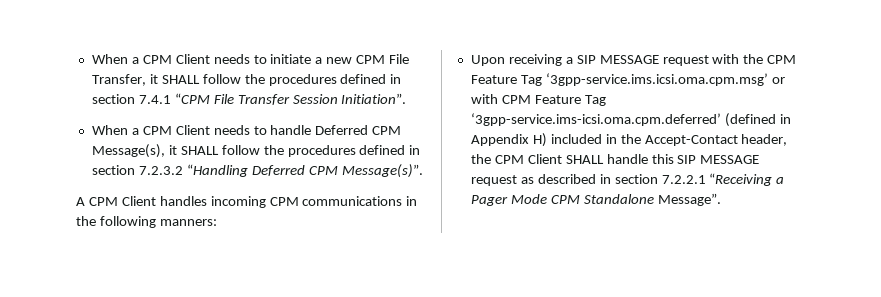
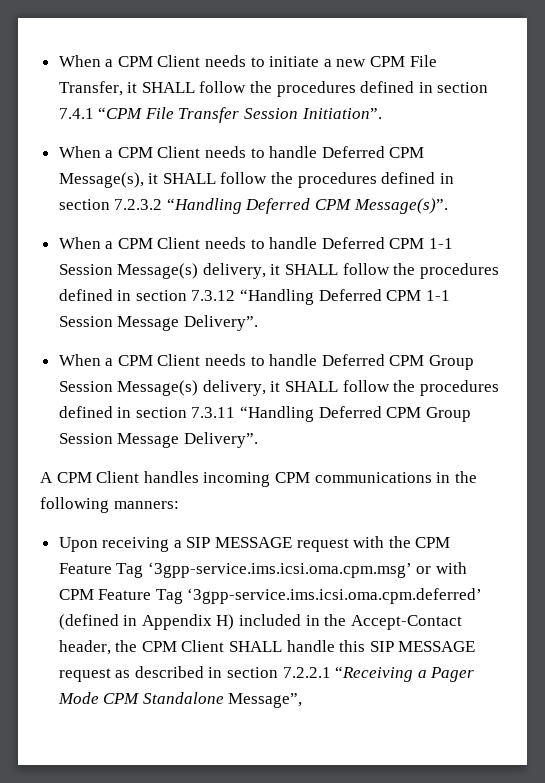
+ When a CPM Client needs to handle Deferred CPM 1-1 Session Message(s) delivery, it SHALL follow the procedures defined in section 7.3.12 “Handling Deferred CPM 1-1 Session Message Delivery”.
+ When a CPM Client needs to handle Deferred CPM Group Session Message(s) delivery, it SHALL follow the procedures defined in section 7.3.11 “Handling Deferred CPM Group Session Message Delivery”.
- Upon receiving a SIP MESSAGE request with the CPM Feature Tag ‘3gpp-service.ims.icsi.oma.cpm.msg’ or with CPM Feature Tag ‘3gpp-service.ims-icsi.oma.cpm.deferred’ (defined in Appendix H) included in the Accept-Contact header, the CPM Client SHALL handle this SIP MESSAGE request as described in section 7.2.2.1 “Receiving a Pager Mode CPM Standalone Message”.
+ Upon receiving a SIP MESSAGE request with the CPM Feature Tag ‘3gpp-service.ims.icsi.oma.cpm.msg’ or with CPM Feature Tag ‘3gpp-service.ims.icsi.oma.cpm.deferred’ (defined in Appendix H) included in the Accept-Contact header, the CPM Client SHALL handle this SIP MESSAGE request as described in section 7.2.2.1 “Receiving a Pager Mode CPM Standalone Message”,

